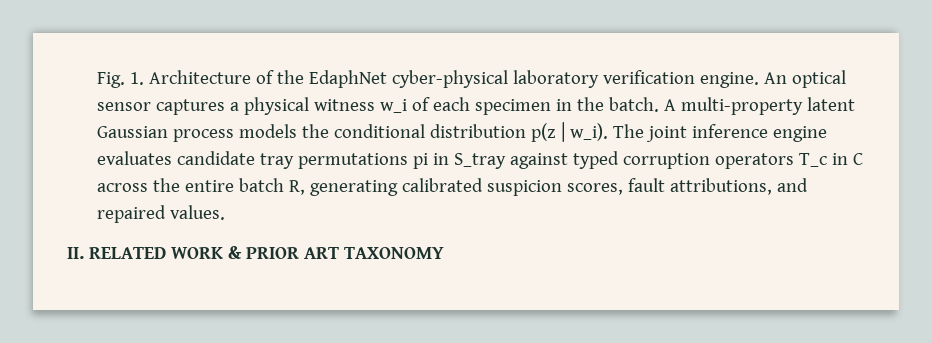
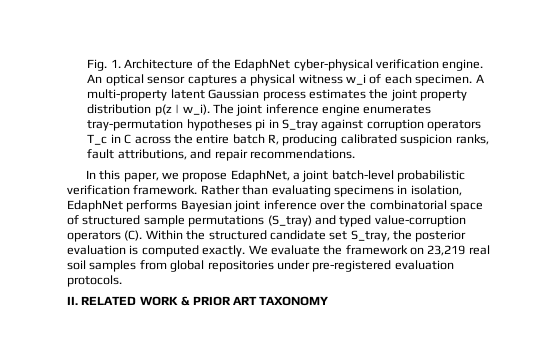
- Fig. 1. Architecture of the EdaphNet cyber-physical laboratory verification engine.
+ Fig. 1. Architecture of the EdaphNet cyber-physical verification engine.
- An optical sensor captures a physical witness w_i of each specimen in the batch.
+ An optical sensor captures a physical witness w_i of each specimen.
- A multi-property latent Gaussian process models the conditional distribution p(z | w_i).
+ A multi-property latent Gaussian process estimates the joint property distribution p(z | w_i).
- The joint inference engine evaluates candidate tray permutations pi in S_tray against typed corruption operators T_c in C across the entire batch R, generating calibrated suspicion scores, fault attributions, and repaired values.
+ The joint inference engine enumerates tray-permutation hypotheses pi in S_tray against corruption operators T_c in C across the entire batch R, producing calibrated suspicion ranks, fault attributions, and repair recommendations.
+ In this paper, we propose EdaphNet, a joint batch-level probabilistic verification framework. Rather than evaluating specimens in isolation, EdaphNet performs Bayesian joint inference over the combinatorial space of structured sample permutations (S_tray) and typed value-corruption operators (C). Within the structured candidate set S_tray, the posterior evaluation is computed exactly. We evaluate the framework on 23,219 real soil samples from global repositories under pre-registered evaluation protocols.

